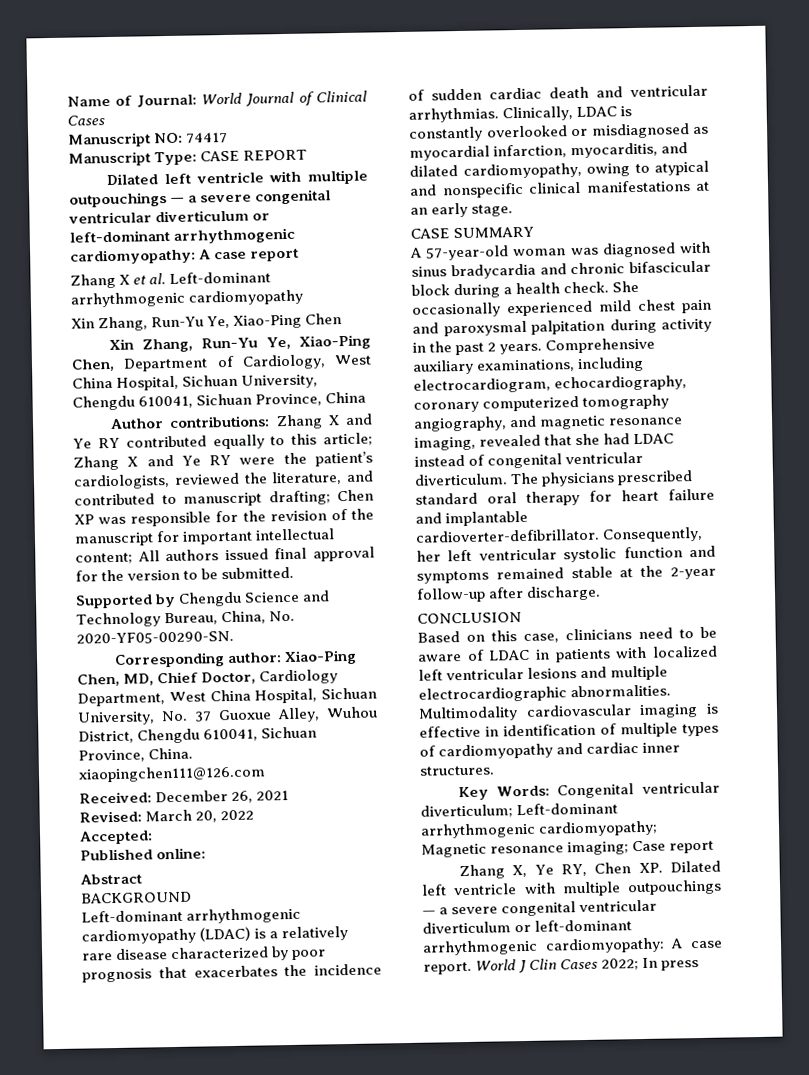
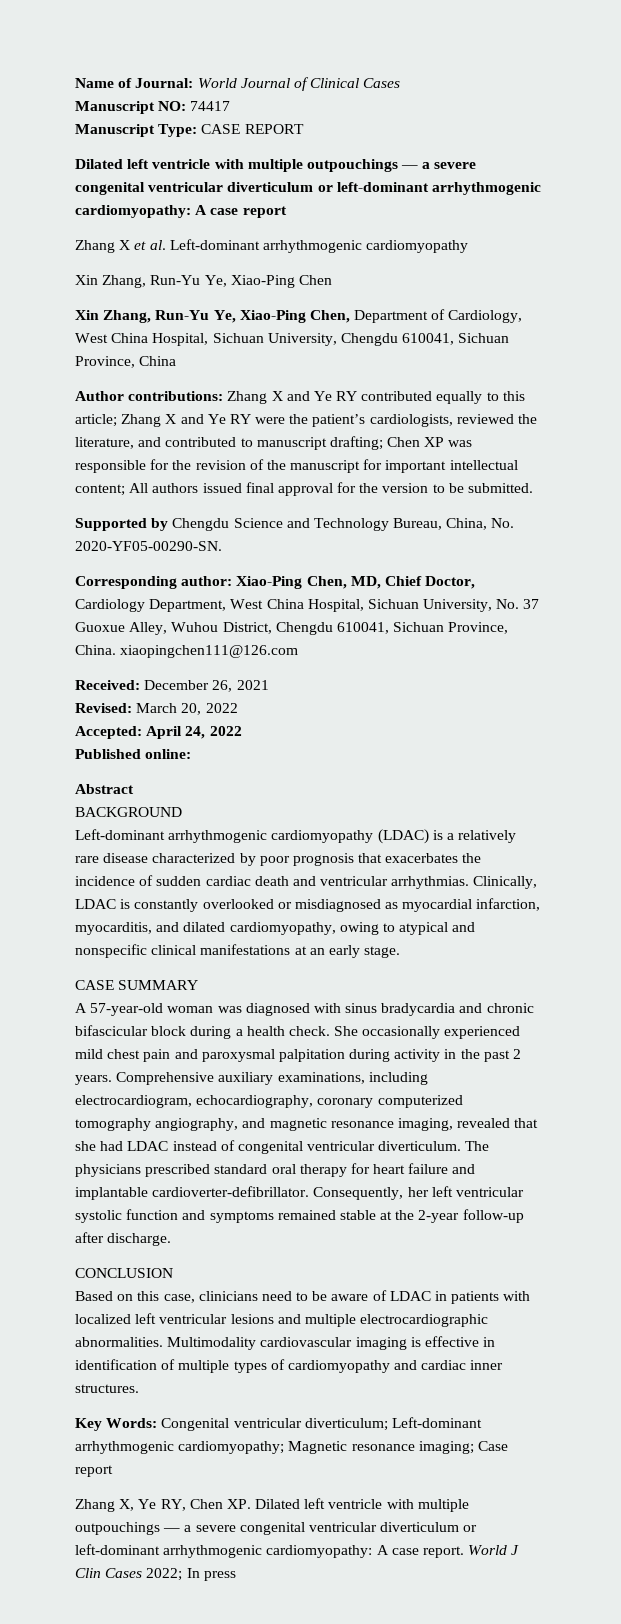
- Accepted:
+ Accepted: April 24, 2022

